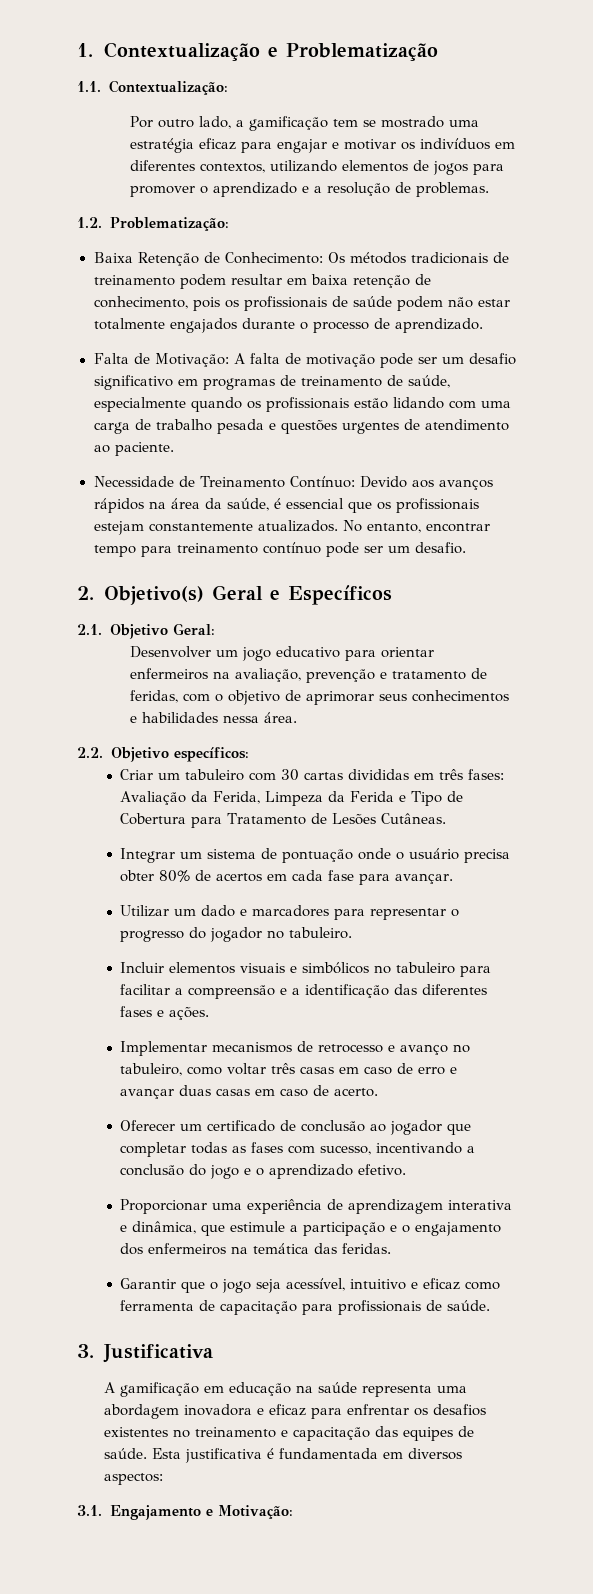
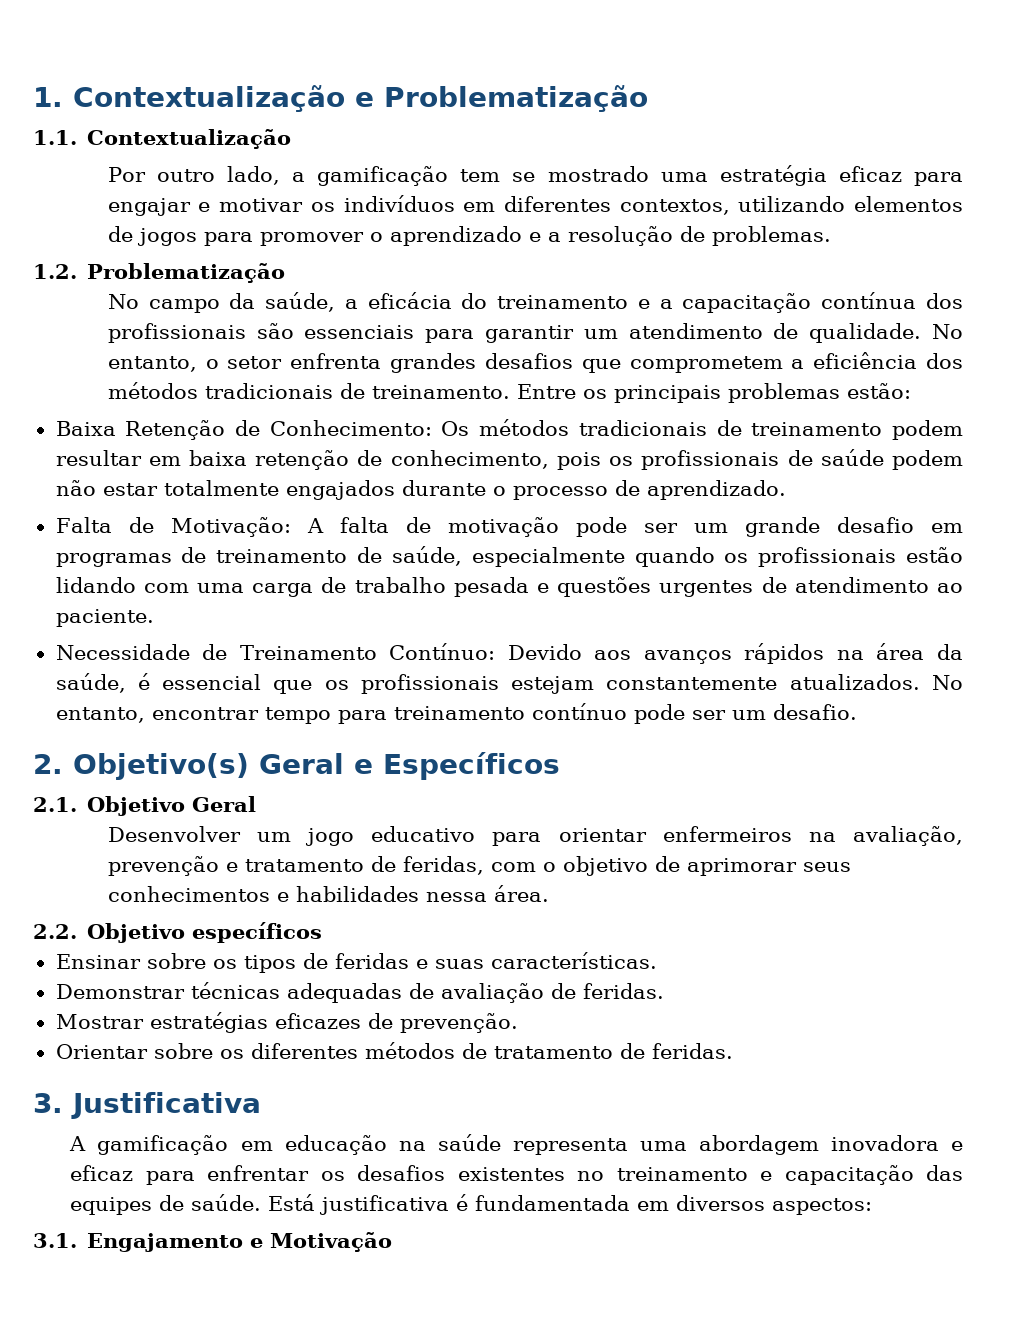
- 1.1. Contextualização:
+ 1.1. Contextualização
- 1.2. Problematização:
+ 1.2. Problematização
+ No campo da saúde, a eficácia do treinamento e a capacitação contínua dos profissionais são essenciais para garantir um atendimento de qualidade. No entanto, o setor enfrenta grandes desafios que comprometem a eficiência dos métodos tradicionais de treinamento. Entre os principais problemas estão:
- Falta de Motivação: A falta de motivação pode ser um desafio significativo em programas de treinamento de saúde, especialmente quando os profissionais estão lidando com uma carga de trabalho pesada e questões urgentes de atendimento ao paciente.
+ Falta de Motivação: A falta de motivação pode ser um grande desafio em programas de treinamento de saúde, especialmente quando os profissionais estão lidando com uma carga de trabalho pesada e questões urgentes de atendimento ao paciente.
- 2.1. Objetivo Geral:
+ 2.1. Objetivo Geral
- 2.2. Objetivo específicos:
- Criar um tabuleiro com 30 cartas divididas em três fases: Avaliação da Ferida, Limpeza da Ferida e Tipo de Cobertura para Tratamento de Lesões Cutâneas.
- Integrar um sistema de pontuação onde o usuário precisa obter 80% de acertos em cada fase para avançar.
- Utilizar um dado e marcadores para representar o progresso do jogador no tabuleiro.
- Incluir elementos visuais e simbólicos no tabuleiro para facilitar a compreensão e a identificação das diferentes fases e ações.
- Implementar mecanismos de retrocesso e avanço no tabuleiro, como voltar três casas em caso de erro e avançar duas casas em caso de acerto.
- Oferecer um certificado de conclusão ao jogador que completar todas as fases com sucesso, incentivando a conclusão do jogo e o aprendizado efetivo.
- Proporcionar uma experiência de aprendizagem interativa e dinâmica, que estimule a participação e o engajamento dos enfermeiros na temática das feridas.
- Garantir que o jogo seja acessível, intuitivo e eficaz como ferramenta de capacitação para profissionais de saúde.
+ 2.2. Objetivo específicos
+ Ensinar sobre os tipos de feridas e suas características.
+ Demonstrar técnicas adequadas de avaliação de feridas.
+ Mostrar estratégias eficazes de prevenção.
+ Orientar sobre os diferentes métodos de tratamento de feridas.
- Esta justificativa é fundamentada em diversos aspectos:
+ Está justificativa é fundamentada em diversos aspectos:
- 3.1. Engajamento e Motivação:
+ 3.1. Engajamento e Motivação

